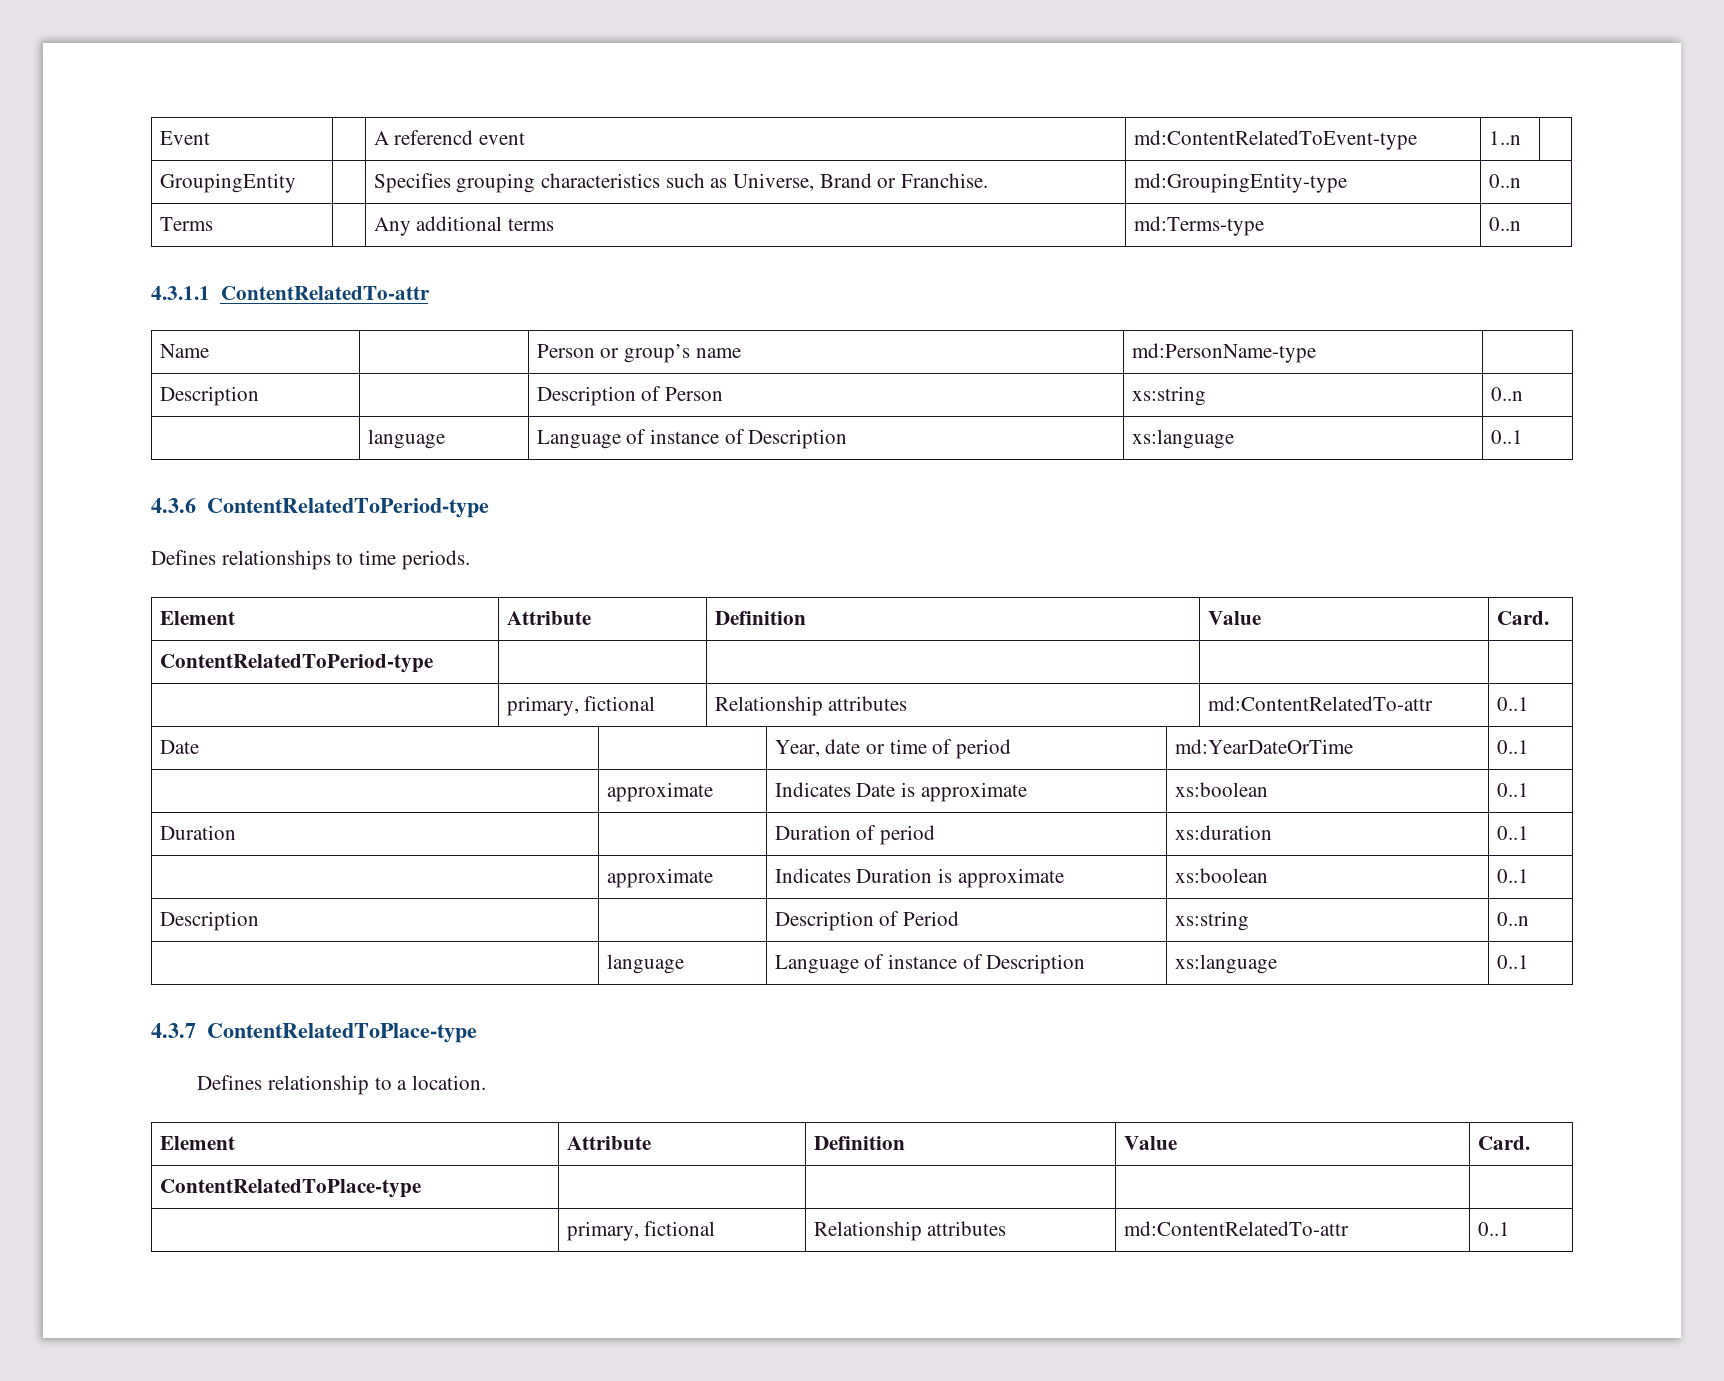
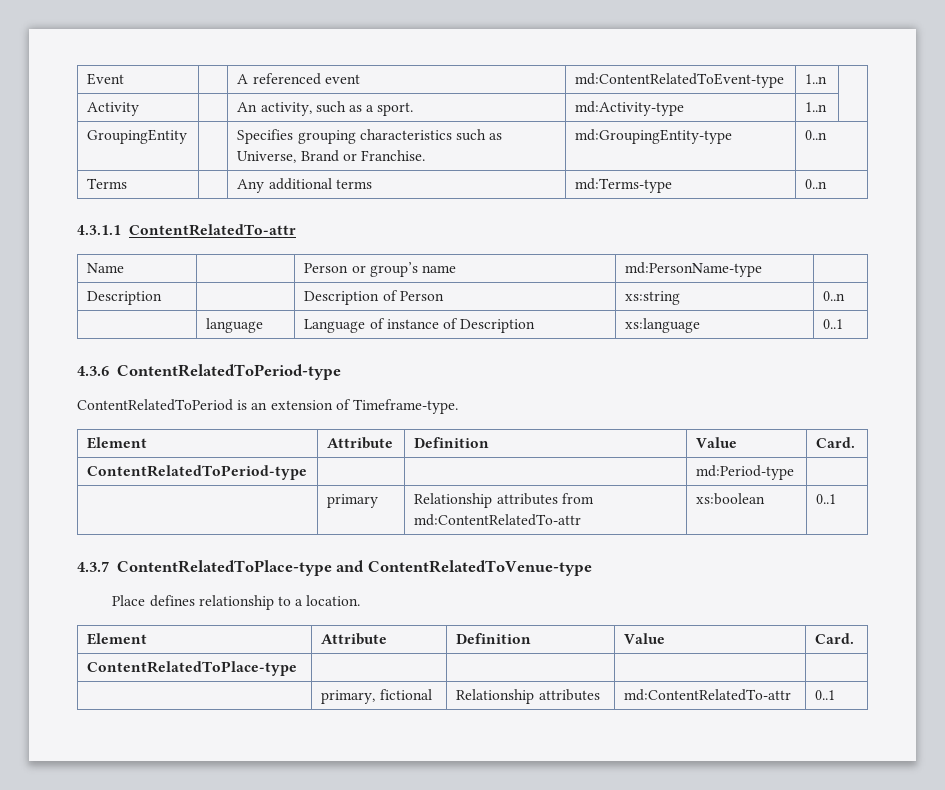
- Event | | A referencd event | md:ContentRelatedToEvent-type | 1..n |
+ Event | | A referenced event | md:ContentRelatedToEvent-type | 1..n |
+ Activity | | An activity, such as a sport. | md:Activity-type | 1..n |
- Defines relationships to time periods.
+ ContentRelatedToPeriod is an extension of Timeframe-type.
- ContentRelatedToPeriod-type | | | |
- | primary, fictional | Relationship attributes | md:ContentRelatedTo-attr | 0..1
- Date | | Year, date or time of period | md:YearDateOrTime | 0..1
- | approximate | Indicates Date is approximate | xs:boolean | 0..1
- Duration | | Duration of period | xs:duration | 0..1
- | approximate | Indicates Duration is approximate | xs:boolean | 0..1
- Description | | Description of Period | xs:string | 0..n
- | language | Language of instance of Description | xs:language | 0..1
- 4.3.7 ContentRelatedToPlace-type
- Defines relationship to a location.
+ ContentRelatedToPeriod-type | | | md:Period-type |
+ | primary | Relationship attributes from md:ContentRelatedTo-attr | xs:boolean | 0..1
+ 4.3.7 ContentRelatedToPlace-type and ContentRelatedToVenue-type
+ Place defines relationship to a location.

